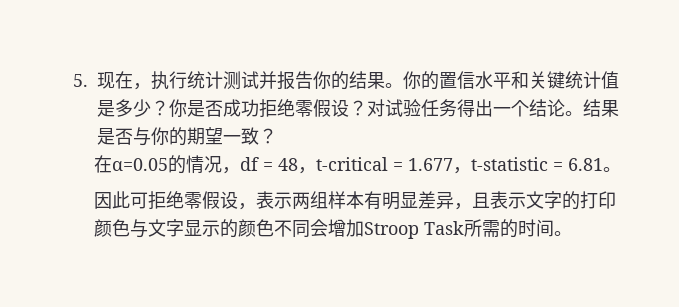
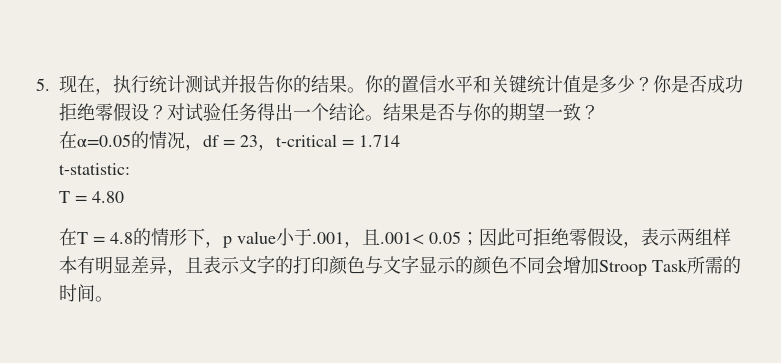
- 在α=0.05的情况，df = 48，t-critical = 1.677，t-statistic = 6.81。
- 因此可拒绝零假设，表示两组样本有明显差异，且表示文字的打印颜色与文字显示的颜色不同会增加Stroop Task所需的时间。
+ 在α=0.05的情况，df = 23，t-critical = 1.714
+ t-statistic:
+ T = 4.80
+ 在T = 4.8的情形下，p value小于.001，且.001< 0.05；因此可拒绝零假设，表示两组样本有明显差异，且表示文字的打印颜色与文字显示的颜色不同会增加Stroop Task所需的时间。

